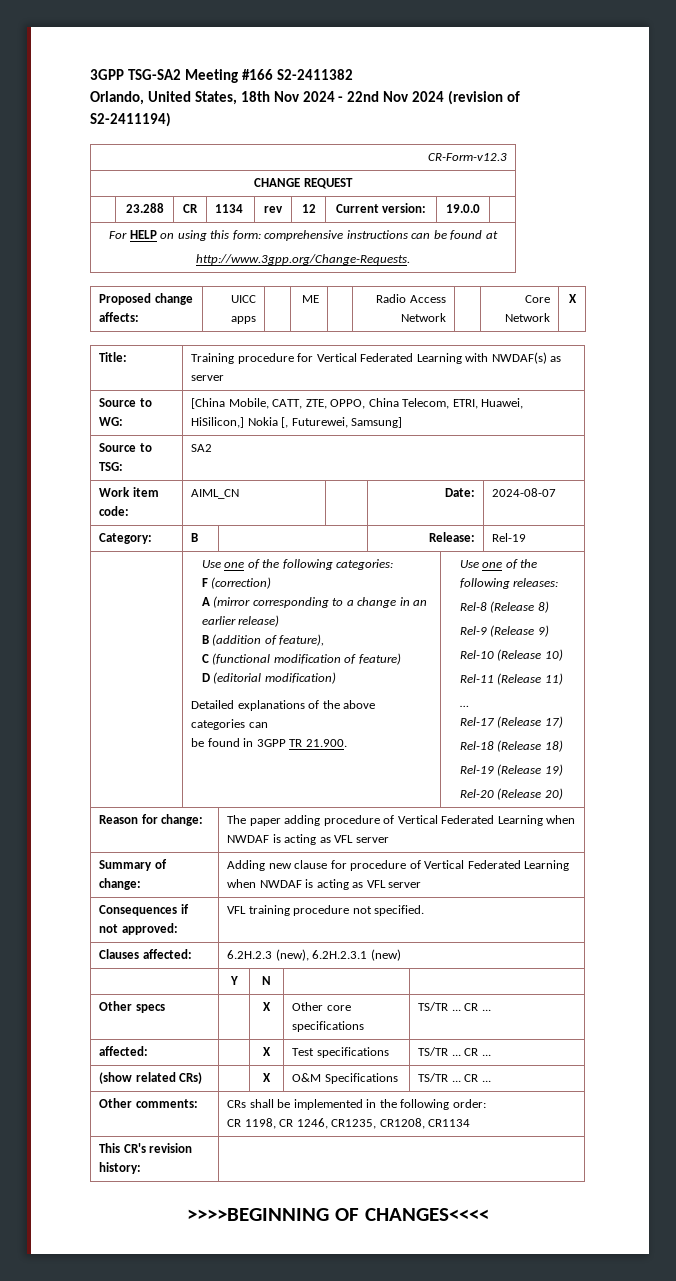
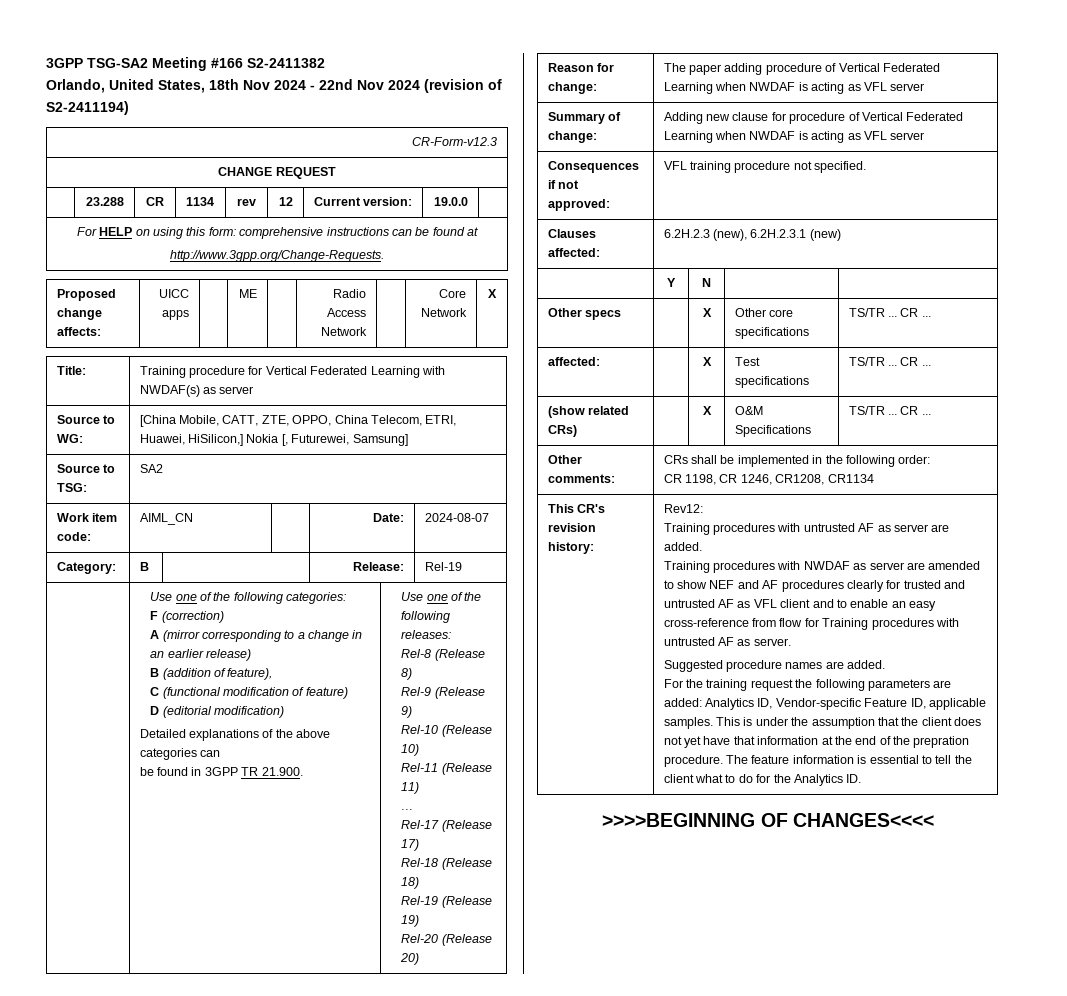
  Other comments: | CRs shall be implemented in the following order:
- CR 1198, CR 1246, CR1235, CR1208, CR1134
+ CR 1198, CR 1246, CR1208, CR1134
+ Rev12:
+ Training procedures with untrusted AF as server are added.
+ Training procedures with NWDAF as server are amended to show NEF and AF procedures clearly for trusted and untrusted AF as VFL client and to enable an easy cross-reference from flow for Training procedures with untrusted AF as server.
+ Suggested procedure names are added.
+ For the training request the following parameters are added: Analytics ID, Vendor-specific Feature ID, applicable samples. This is under the assumption that the client does not yet have that information at the end of the prepration procedure. The feature information is essential to tell the client what to do for the Analytics ID.

